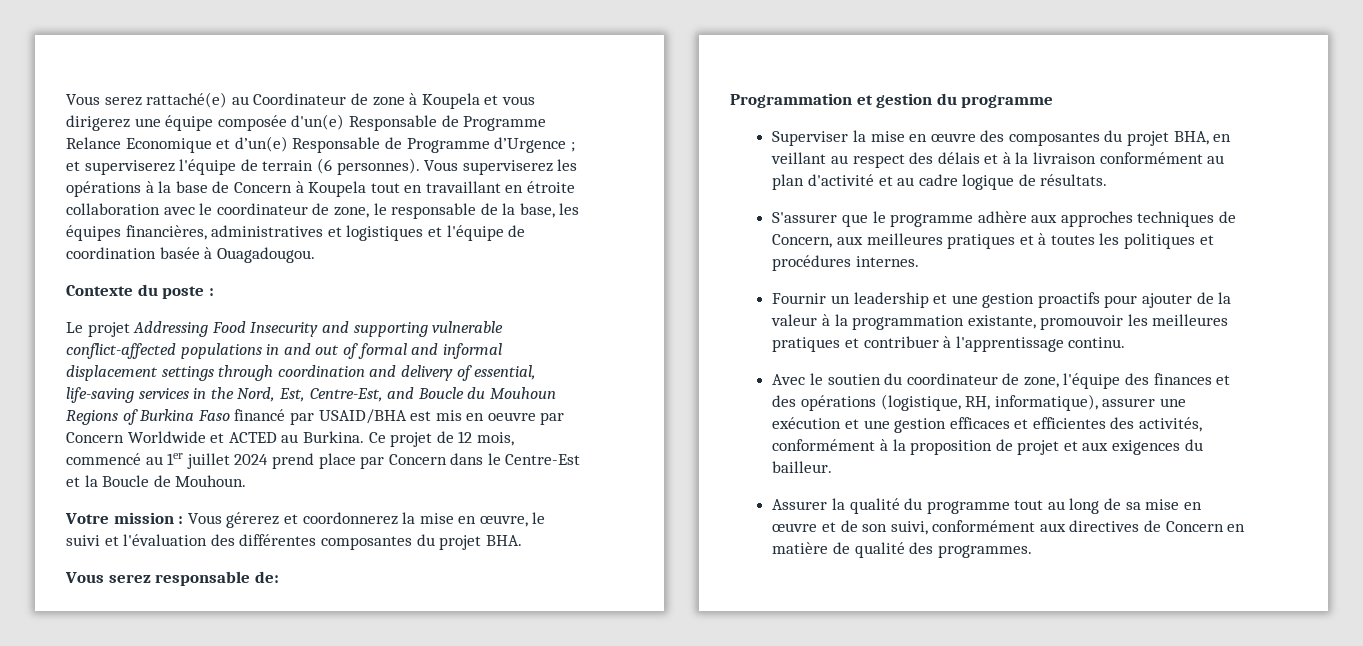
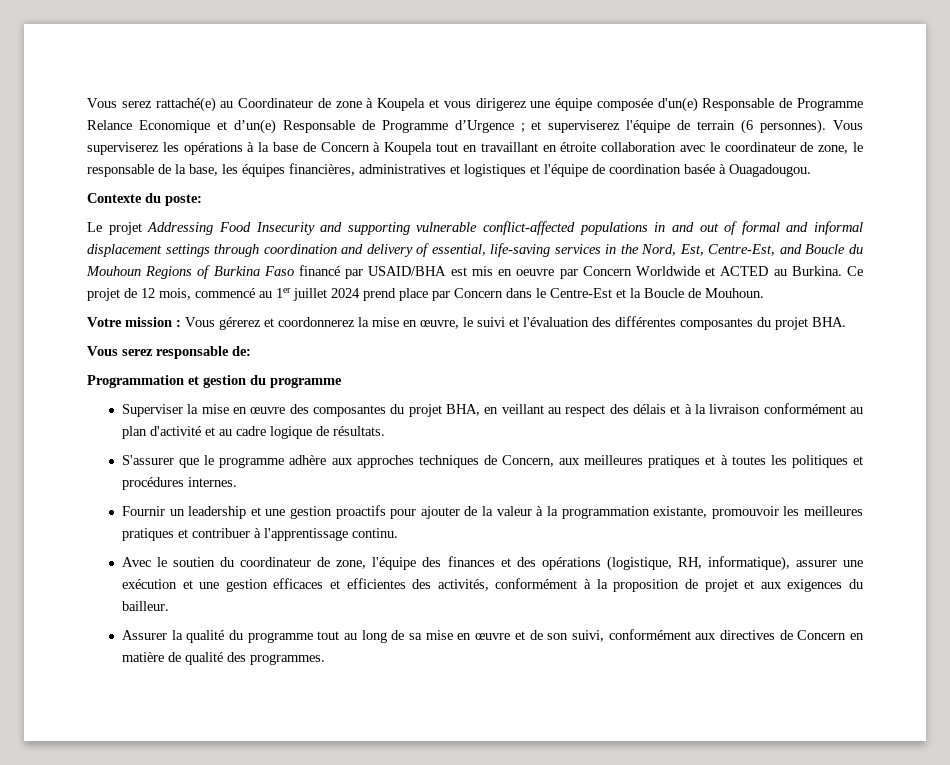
- Contexte du poste :
+ Contexte du poste:

